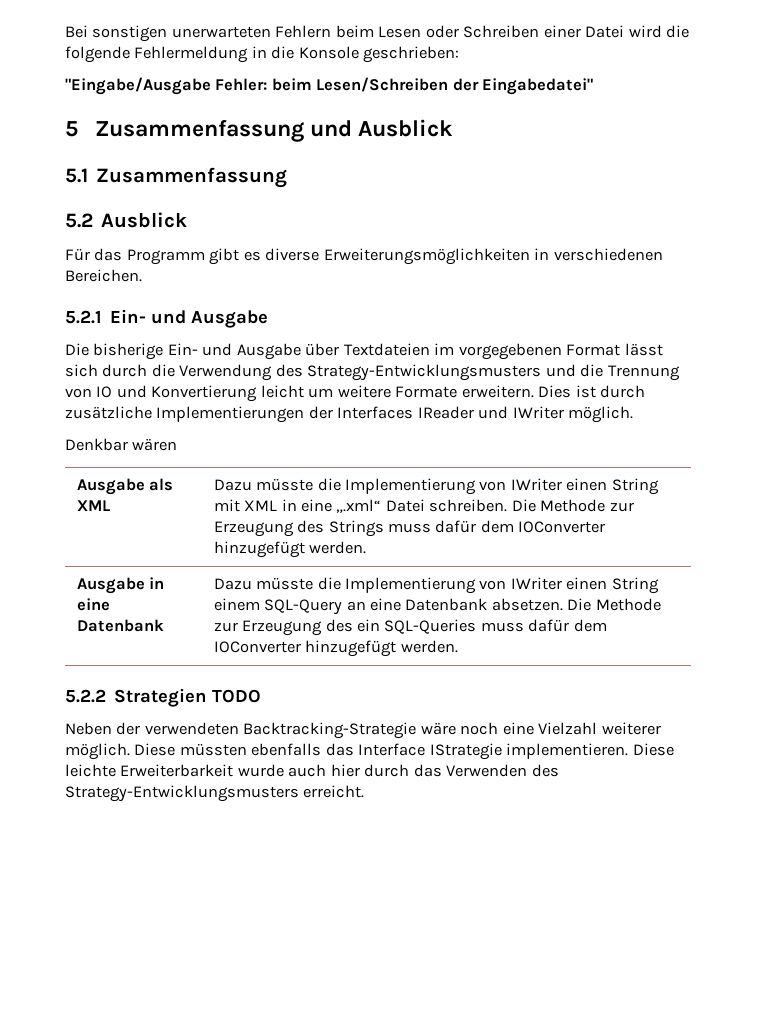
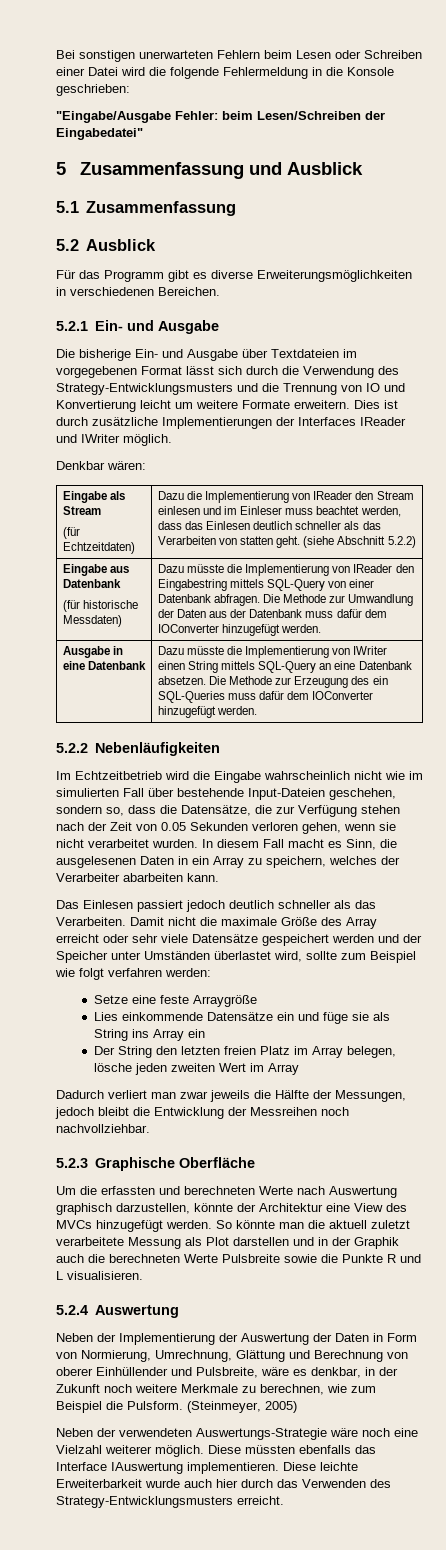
- Denkbar wären
- Ausgabe als XML | Dazu müsste die Implementierung von IWriter einen String mit XML in eine „.xml“ Datei schreiben. Die Methode zur Erzeugung des Strings muss dafür dem IOConverter hinzugefügt werden.
+ Denkbar wären:
+ Eingabe als Stream
+ (für Echtzeitdaten) | Dazu die Implementierung von IReader den Stream einlesen und im Einleser muss beachtet werden, dass das Einlesen deutlich schneller als das Verarbeiten von statten geht. (siehe Abschnitt 5.2.2)
+ Eingabe aus Datenbank
+ (für historische Messdaten) | Dazu müsste die Implementierung von IReader den Eingabestring mittels SQL-Query von einer Datenbank abfragen. Die Methode zur Umwandlung der Daten aus der Datenbank muss dafür dem IOConverter hinzugefügt werden.
- Ausgabe in eine Datenbank | Dazu müsste die Implementierung von IWriter einen String einem SQL-Query an eine Datenbank absetzen. Die Methode zur Erzeugung des ein SQL-Queries muss dafür dem IOConverter hinzugefügt werden.
+ Ausgabe in eine Datenbank | Dazu müsste die Implementierung von IWriter einen String mittels SQL-Query an eine Datenbank absetzen. Die Methode zur Erzeugung des ein SQL-Queries muss dafür dem IOConverter hinzugefügt werden.
- 5.2.2 Strategien TODO
+ 5.2.2 Nebenläufigkeiten
+ Im Echtzeitbetrieb wird die Eingabe wahrscheinlich nicht wie im simulierten Fall über bestehende Input-Dateien geschehen, sondern so, dass die Datensätze, die zur Verfügung stehen nach der Zeit von 0.05 Sekunden verloren gehen, wenn sie nicht verarbeitet wurden. In diesem Fall macht es Sinn, die ausgelesenen Daten in ein Array zu speichern, welches der Verarbeiter abarbeiten kann.
+ Das Einlesen passiert jedoch deutlich schneller als das Verarbeiten. Damit nicht die maximale Größe des Array erreicht oder sehr viele Datensätze gespeichert werden und der Speicher unter Umständen überlastet wird, sollte zum Beispiel wie folgt verfahren werden:
+ Setze eine feste Arraygröße
+ Lies einkommende Datensätze ein und füge sie als String ins Array ein
+ Der String den letzten freien Platz im Array belegen, lösche jeden zweiten Wert im Array
+ Dadurch verliert man zwar jeweils die Hälfte der Messungen, jedoch bleibt die Entwicklung der Messreihen noch nachvollziehbar.
+ 5.2.3 Graphische Oberfläche
+ Um die erfassten und berechneten Werte nach Auswertung graphisch darzustellen, könnte der Architektur eine View des MVCs hinzugefügt werden. So könnte man die aktuell zuletzt verarbeitete Messung als Plot darstellen und in der Graphik auch die berechneten Werte Pulsbreite sowie die Punkte R und L visualisieren.
+ 5.2.4 Auswertung
+ Neben der Implementierung der Auswertung der Daten in Form von Normierung, Umrechnung, Glättung und Berechnung von oberer Einhüllender und Pulsbreite, wäre es denkbar, in der Zukunft noch weitere Merkmale zu berechnen, wie zum Beispiel die Pulsform. (Steinmeyer, 2005)
- Neben der verwendeten Backtracking-Strategie wäre noch eine Vielzahl weiterer möglich.
+ Neben der verwendeten Auswertungs-Strategie wäre noch eine Vielzahl weiterer möglich.
- Diese müssten ebenfalls das Interface IStrategie implementieren.
+ Diese müssten ebenfalls das Interface IAuswertung implementieren.

